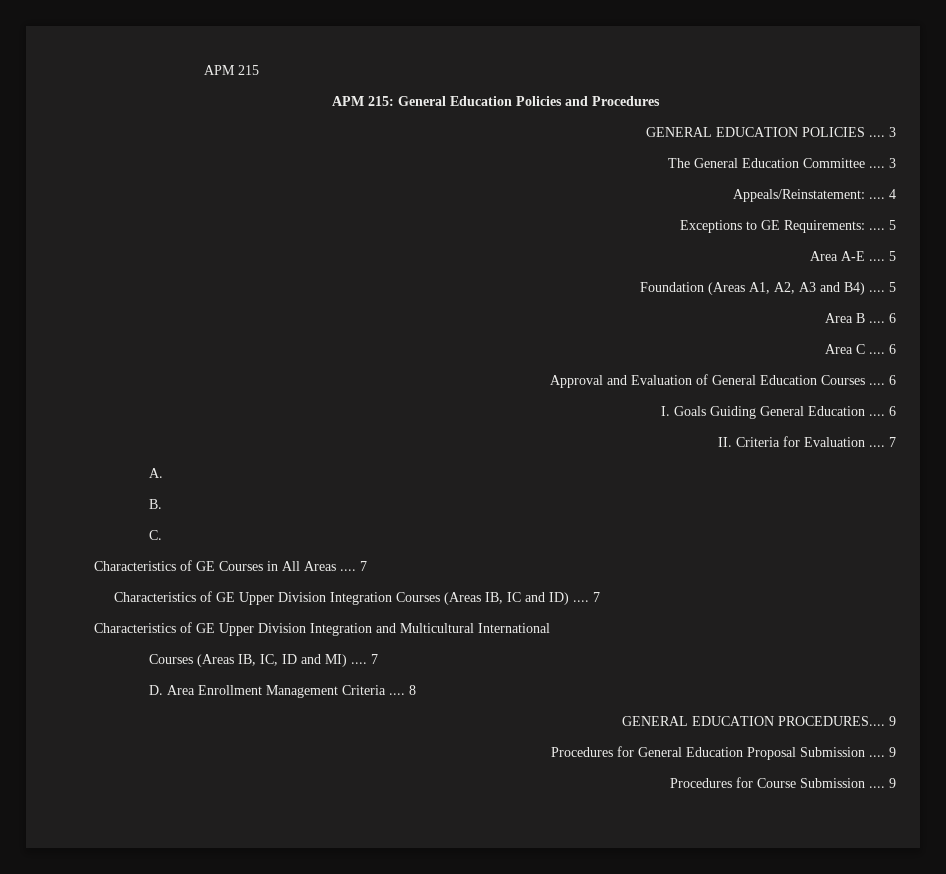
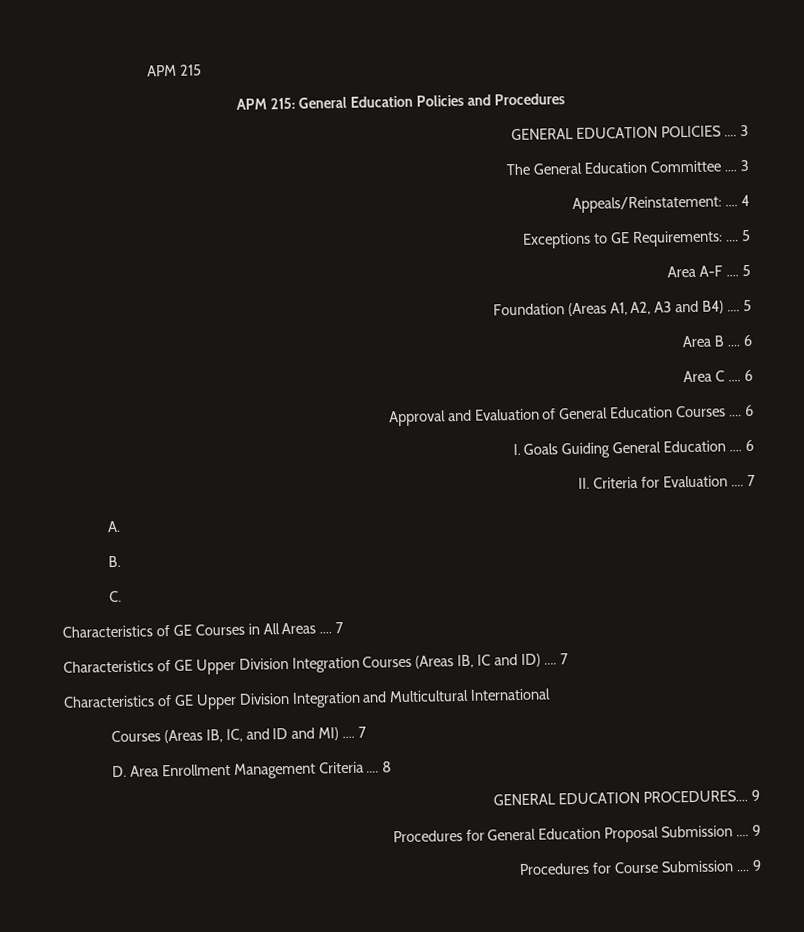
- Area A-E ....
+ Area A-F ....
- Courses (Areas IB, IC, ID and MI) ....
+ Courses (Areas IB, IC, and ID and MI) ....

